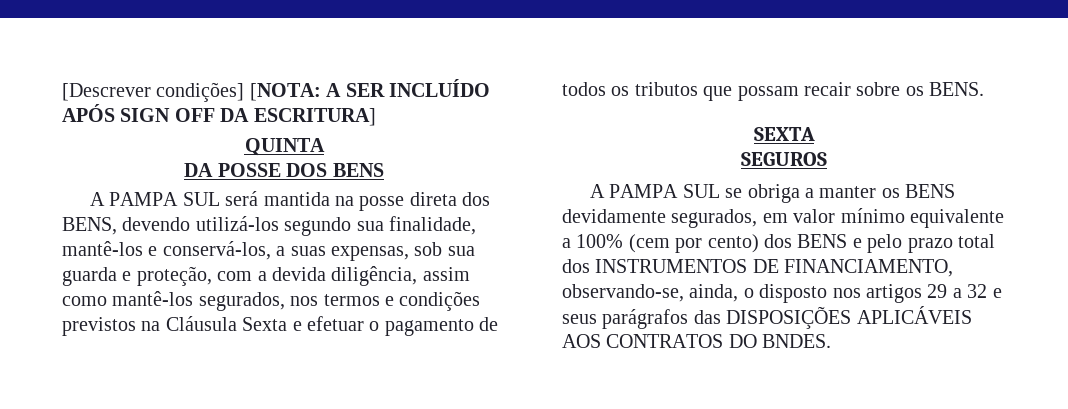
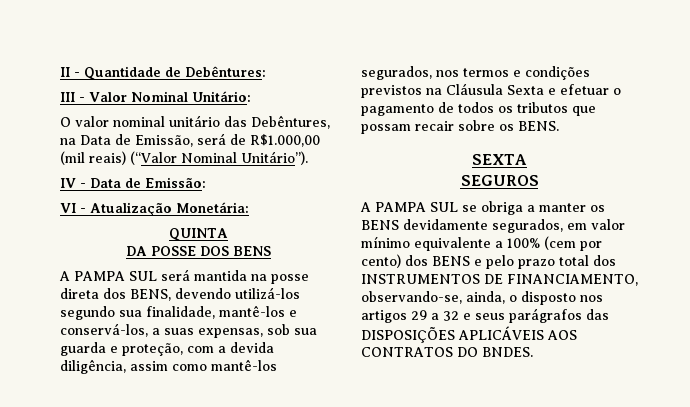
- [Descrever condições] [NOTA: A SER INCLUÍDO APÓS SIGN OFF DA ESCRITURA]
+ II - Quantidade de Debêntures:
+ III - Valor Nominal Unitário:
+ O valor nominal unitário das Debêntures, na Data de Emissão, será de R$1.000,00 (mil reais) (“Valor Nominal Unitário”).
+ IV - Data de Emissão:
+ VI - Atualização Monetária:

